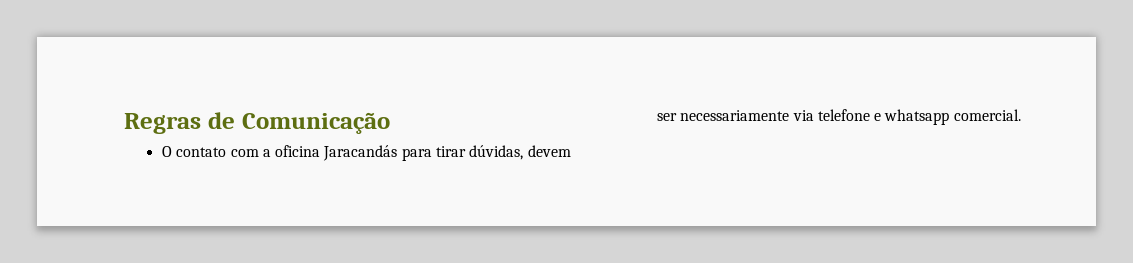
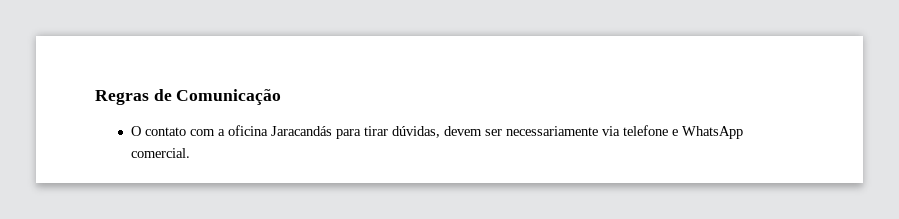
- O contato com a oficina Jaracandás para tirar dúvidas, devem ser necessariamente via telefone e whatsapp comercial.
+ O contato com a oficina Jaracandás para tirar dúvidas, devem ser necessariamente via telefone e WhatsApp comercial.

